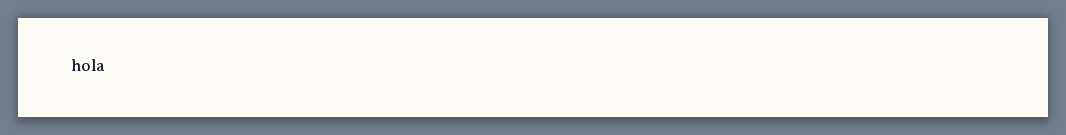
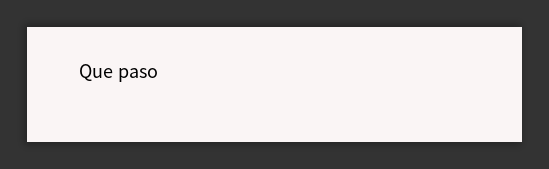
- hola
+ Que paso

